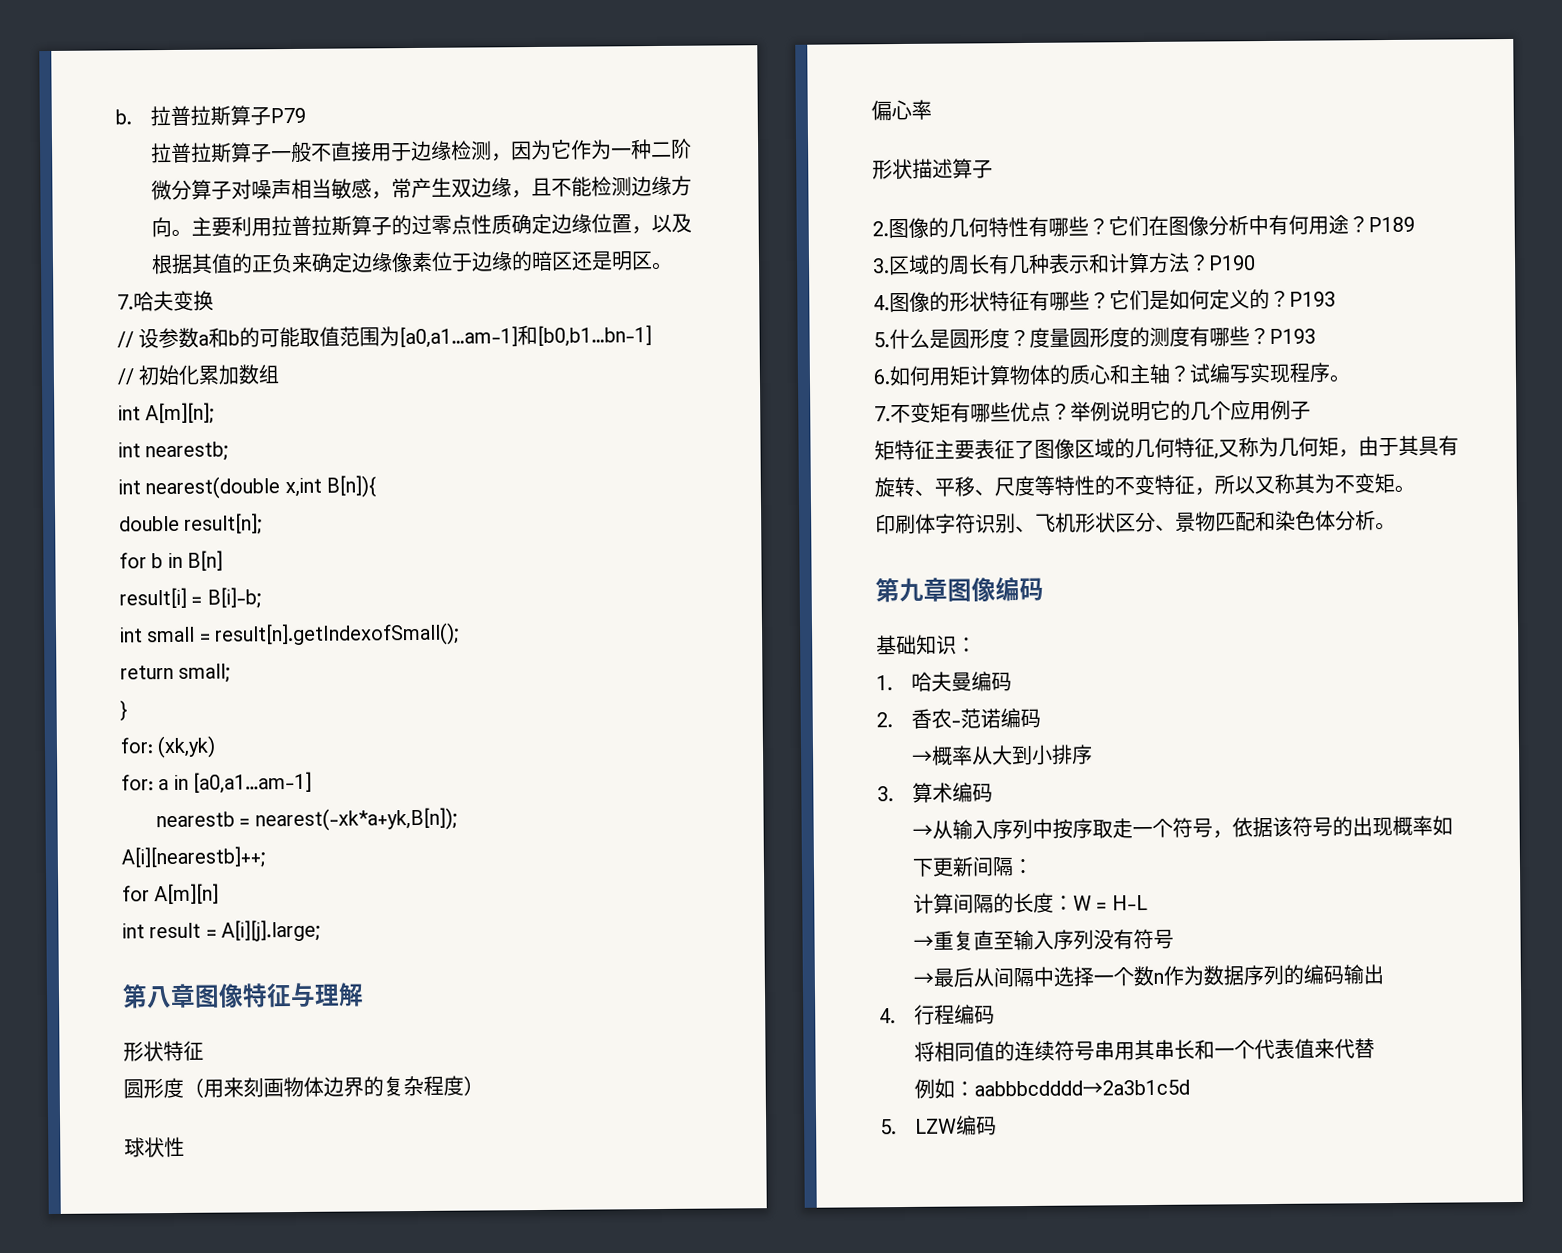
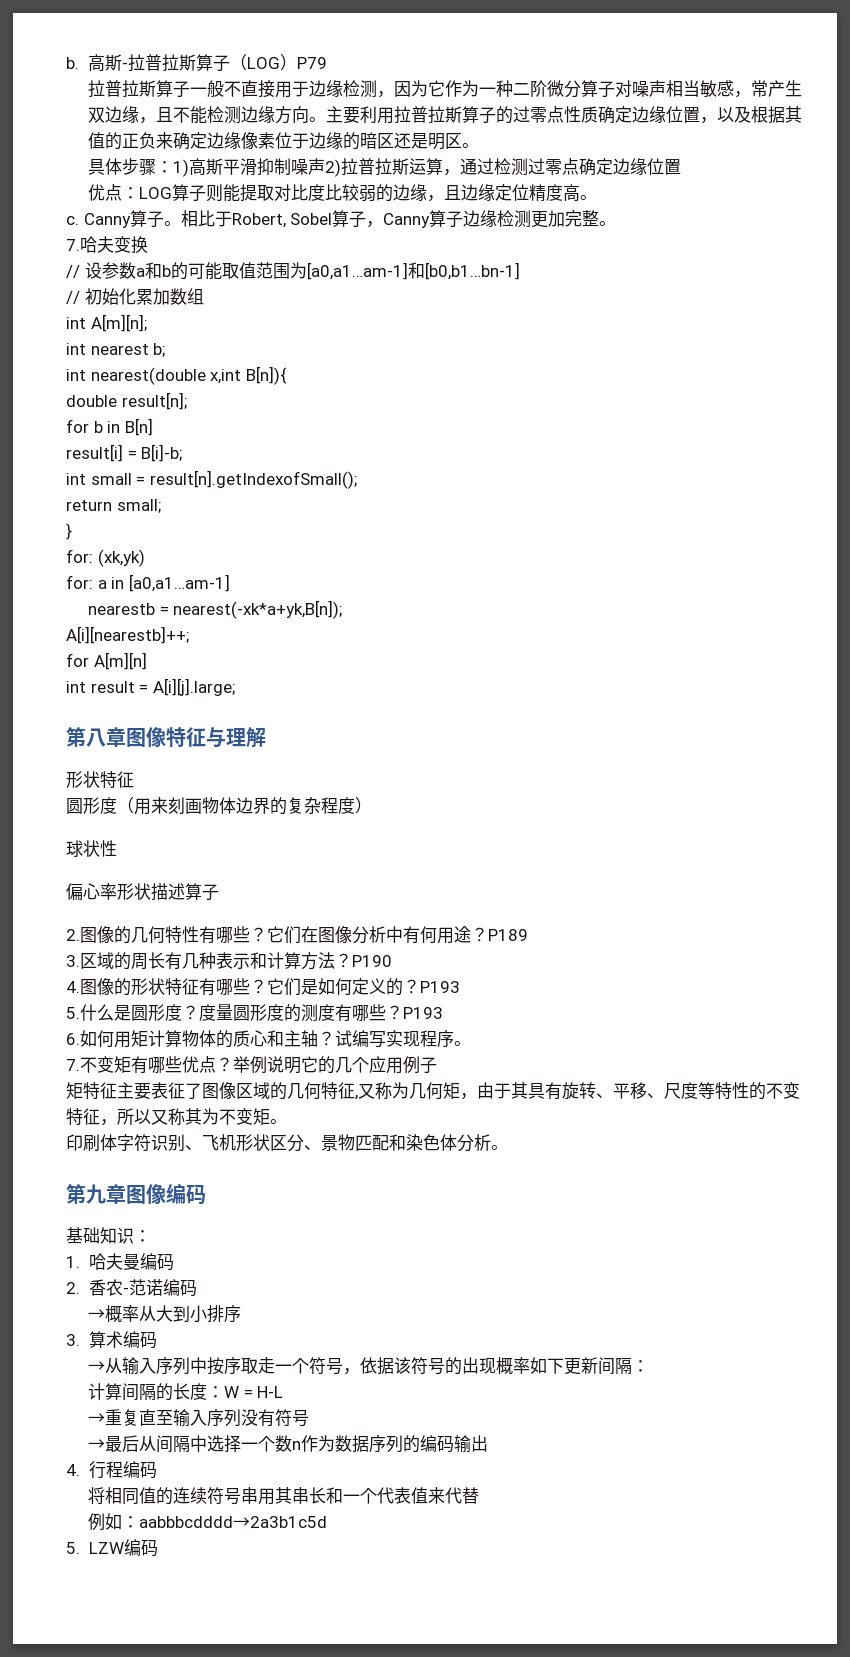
- 拉普拉斯算子P79
+ 高斯-拉普拉斯算子（LOG）P79
+ 具体步骤：1)高斯平滑抑制噪声2)拉普拉斯运算，通过检测过零点确定边缘位置
+ 优点：LOG算子则能提取对比度比较弱的边缘，且边缘定位精度高。
+ c. Canny算子。相比于Robert, Sobel算子，Canny算子边缘检测更加完整。
- int nearestb;
+ int nearest b;
- 偏心率
- 形状描述算子
+ 偏心率形状描述算子

